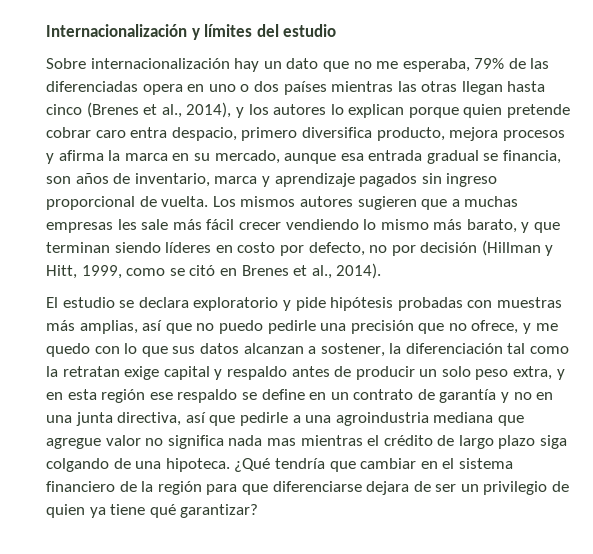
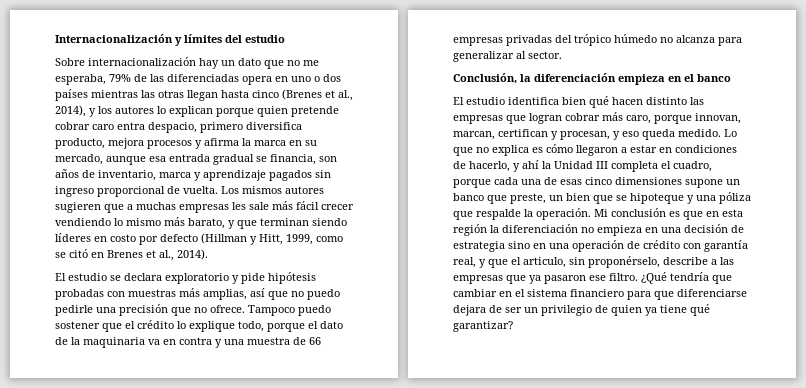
- Los mismos autores sugieren que a muchas empresas les sale más fácil crecer vendiendo lo mismo más barato, y que terminan siendo líderes en costo por defecto, no por decisión (Hillman y Hitt, 1999, como se citó en Brenes et al., 2014).
+ Los mismos autores sugieren que a muchas empresas les sale más fácil crecer vendiendo lo mismo más barato, y que terminan siendo líderes en costo por defecto (Hillman y Hitt, 1999, como se citó en Brenes et al., 2014).
- El estudio se declara exploratorio y pide hipótesis probadas con muestras más amplias, así que no puedo pedirle una precisión que no ofrece, y me quedo con lo que sus datos alcanzan a sostener, la diferenciación tal como la retratan exige capital y respaldo antes de producir un solo peso extra, y en esta región ese respaldo se define en un contrato de garantía y no en una junta directiva, así que pedirle a una agroindustria mediana que agregue valor no significa nada mas mientras el crédito de largo plazo siga colgando de una hipoteca.
+ El estudio se declara exploratorio y pide hipótesis probadas con muestras más amplias, así que no puedo pedirle una precisión que no ofrece. Tampoco puedo sostener que el crédito lo explique todo, porque el dato de la maquinaria va en contra y una muestra de 66 empresas privadas del trópico húmedo no alcanza para generalizar al sector.
+ Conclusión, la diferenciación empieza en el banco
+ El estudio identifica bien qué hacen distinto las empresas que logran cobrar más caro, porque innovan, marcan, certifican y procesan, y eso queda medido. Lo que no explica es cómo llegaron a estar en condiciones de hacerlo, y ahí la Unidad III completa el cuadro, porque cada una de esas cinco dimensiones supone un banco que preste, un bien que se hipoteque y una póliza que respalde la operación. Mi conclusión es que en esta región la diferenciación no empieza en una decisión de estrategia sino en una operación de crédito con garantía real, y que el articulo, sin proponérselo, describe a las empresas que ya pasaron ese filtro.
- ¿Qué tendría que cambiar en el sistema financiero de la región para que diferenciarse dejara de ser un privilegio de quien ya tiene qué garantizar?
+ ¿Qué tendría que cambiar en el sistema financiero para que diferenciarse dejara de ser un privilegio de quien ya tiene qué garantizar?

